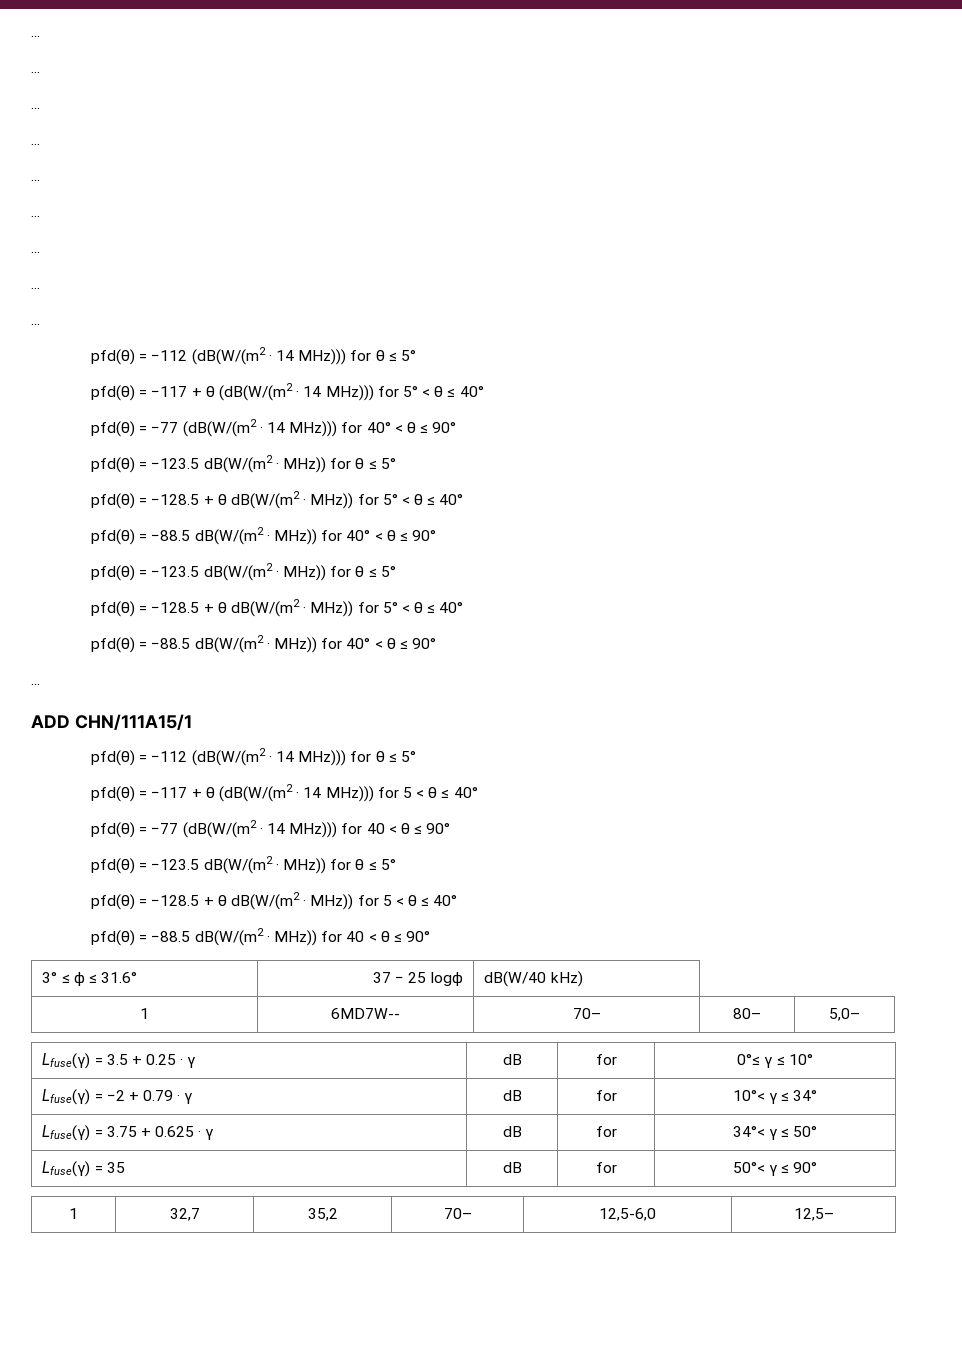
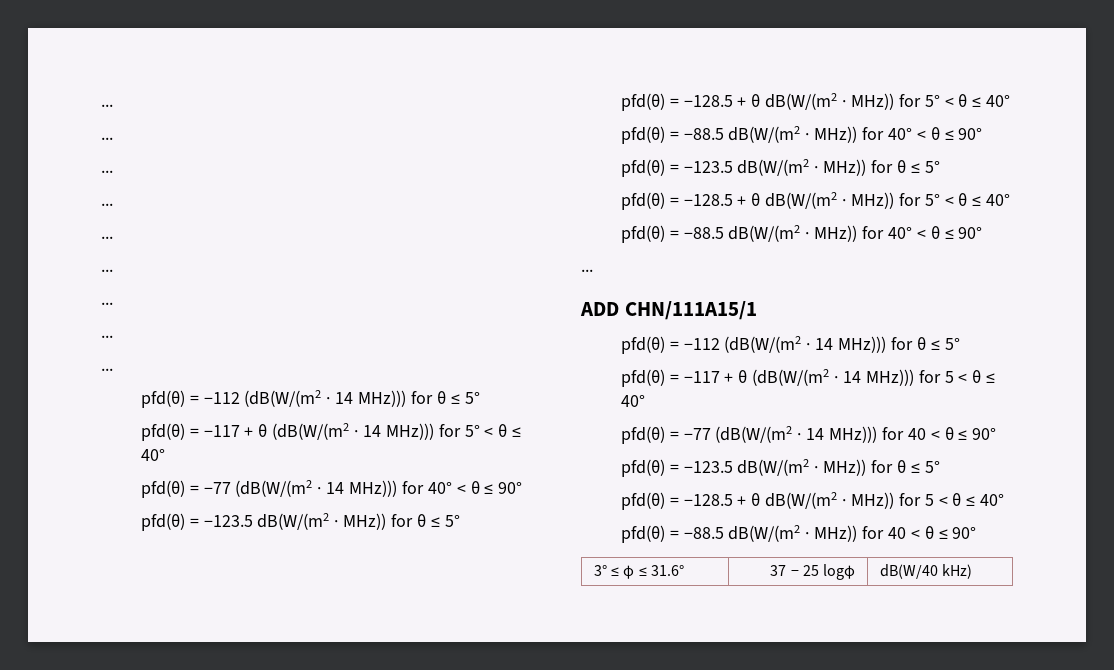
- 1 | 6MD7W-- | 70– | 80– | 5,0–
- Lfuse(γ) = 3.5 + 0.25 · γ | dB | for | 0°≤ γ ≤ 10°
- Lfuse(γ) = −2 + 0.79 · γ | dB | for | 10°< γ ≤ 34°
- Lfuse(γ) = 3.75 + 0.625 · γ | dB | for | 34°< γ ≤ 50°
- Lfuse(γ) = 35 | dB | for | 50°< γ ≤ 90°
- 1 | 32,7 | 35,2 | 70– | 12,5-6,0 | 12,5–

